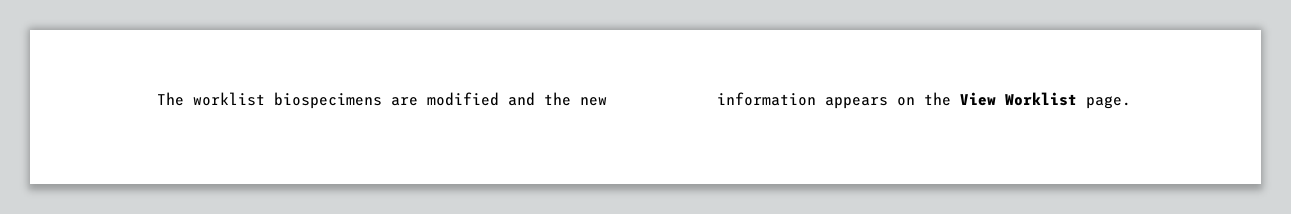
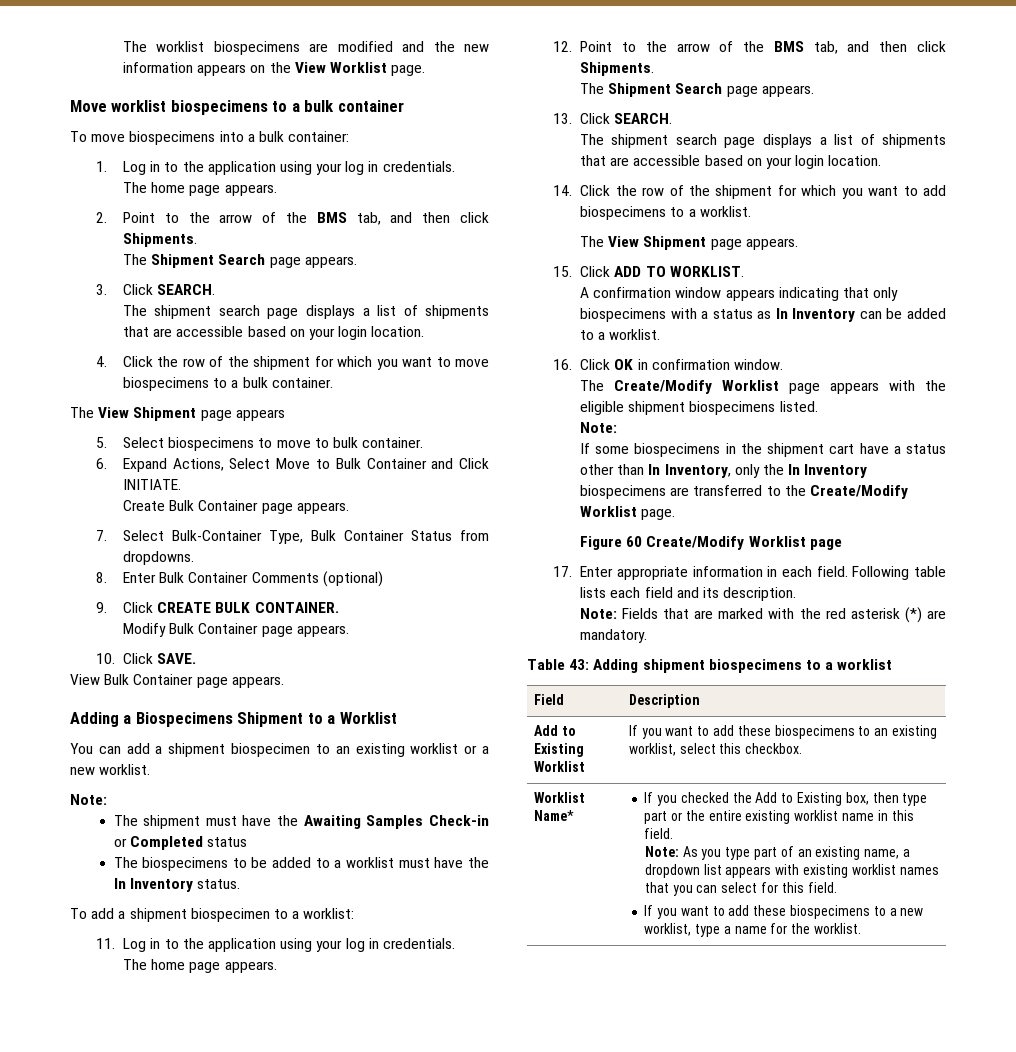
+ Move worklist biospecimens to a bulk container
+ To move biospecimens into a bulk container:
+ 1. Log in to the application using your log in credentials.
+ The home page appears.
+ 2. Point to the arrow of the BMS tab, and then click Shipments.
+ The Shipment Search page appears.
+ 3. Click SEARCH.
+ The shipment search page displays a list of shipments that are accessible based on your login location.
+ 4. Click the row of the shipment for which you want to move biospecimens to a bulk container.
+ The View Shipment page appears
+ 5. Select biospecimens to move to bulk container.
+ 6. Expand Actions, Select Move to Bulk Container and Click INITIATE.
+ Create Bulk Container page appears.
+ 7. Select Bulk-Container Type, Bulk Container Status from dropdowns.
+ 8. Enter Bulk Container Comments (optional)
+ 9. Click CREATE BULK CONTAINER.
+ Modify Bulk Container page appears.
+ 10. Click SAVE.
+ View Bulk Container page appears.
+ Adding a Biospecimens Shipment to a Worklist
+ You can add a shipment biospecimen to an existing worklist or a new worklist.
+ Note:
+ The shipment must have the Awaiting Samples Check-in or Completed status
+ The biospecimens to be added to a worklist must have the In Inventory status.
+ To add a shipment biospecimen to a worklist:
+ 11. Log in to the application using your log in credentials.
+ The home page appears.
+ 12. Point to the arrow of the BMS tab, and then click Shipments.
+ The Shipment Search page appears.
+ 13. Click SEARCH.
+ The shipment search page displays a list of shipments that are accessible based on your login location.
+ 14. Click the row of the shipment for which you want to add biospecimens to a worklist.
+ The View Shipment page appears.
+ 15. Click ADD TO WORKLIST.
+ A confirmation window appears indicating that only biospecimens with a status as In Inventory can be added to a worklist.
+ 16. Click OK in confirmation window.
+ The Create/Modify Worklist page appears with the eligible shipment biospecimens listed.
+ Note:
+ If some biospecimens in the shipment cart have a status other than In Inventory, only the In Inventory biospecimens are transferred to the Create/Modify Worklist page.
+ Figure 60 Create/Modify Worklist page
+ 17. Enter appropriate information in each field. Following table lists each field and its description.
+ Note: Fields that are marked with the red asterisk (*) are mandatory.
+ Table 43: Adding shipment biospecimens to a worklist
+ Field | Description
+ Add to Existing Worklist | If you want to add these biospecimens to an existing worklist, select this checkbox.
+ Worklist Name* | If you checked the Add to Existing box, then type part or the entire existing worklist name in this field.
+ Note: As you type part of an existing name, a dropdown list appears with existing worklist names that you can select for this field.
+ If you want to add these biospecimens to a new worklist, type a name for the worklist.

